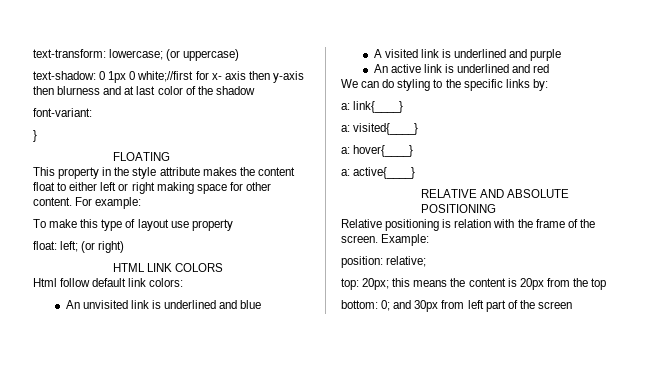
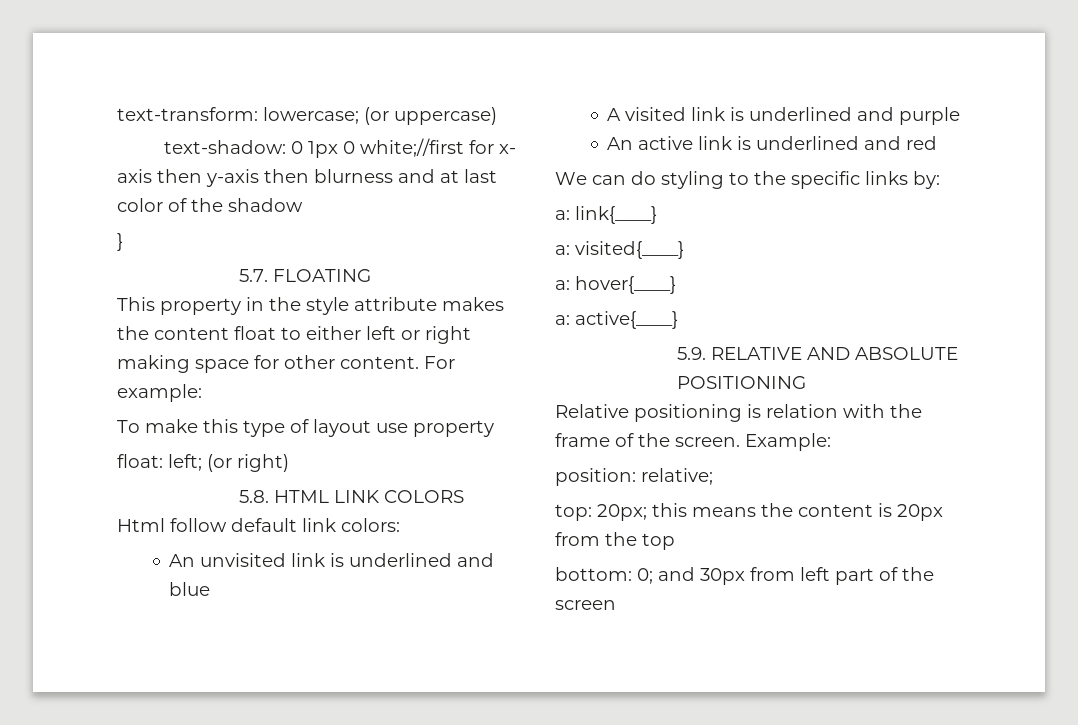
- font-variant:
- FLOATING
+ 5.7. FLOATING
- HTML LINK COLORS
+ 5.8. HTML LINK COLORS
- RELATIVE AND ABSOLUTE POSITIONING
+ 5.9. RELATIVE AND ABSOLUTE POSITIONING

